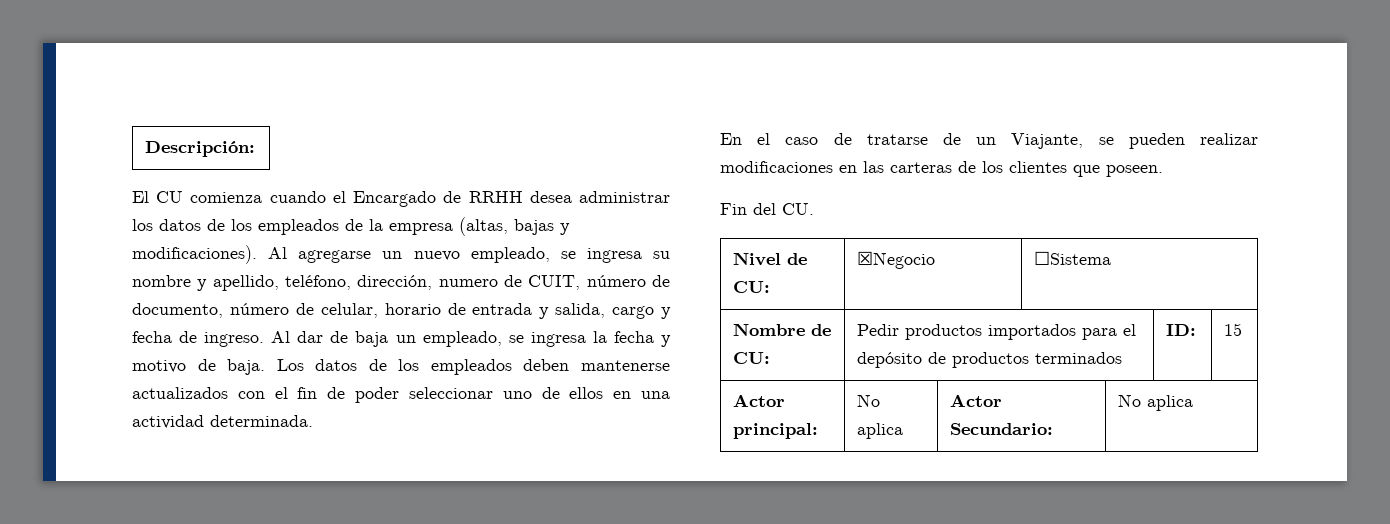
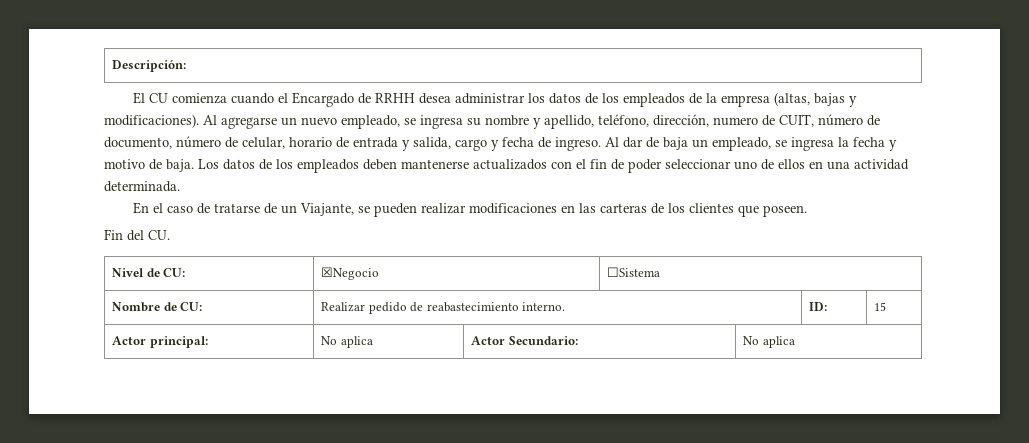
- Nombre de CU: | Pedir productos importados para el depósito de productos terminados | ID: | 15
+ Nombre de CU: | Realizar pedido de reabastecimiento interno. | ID: | 15

